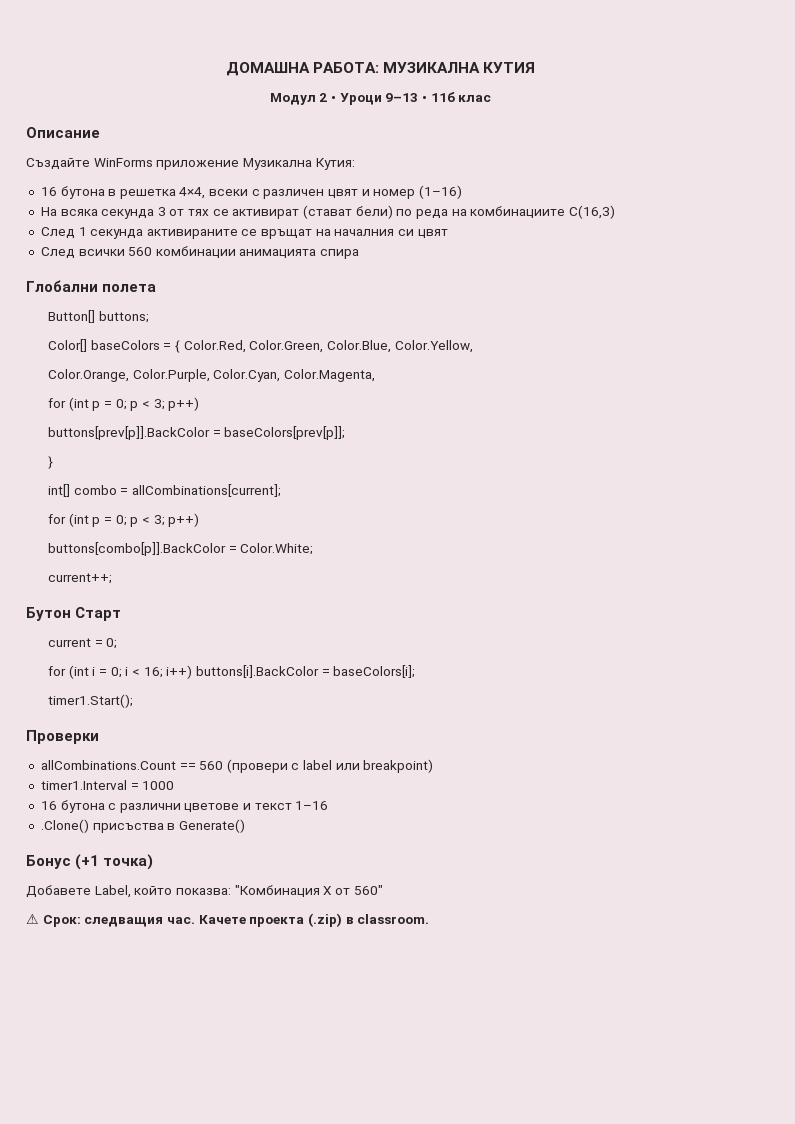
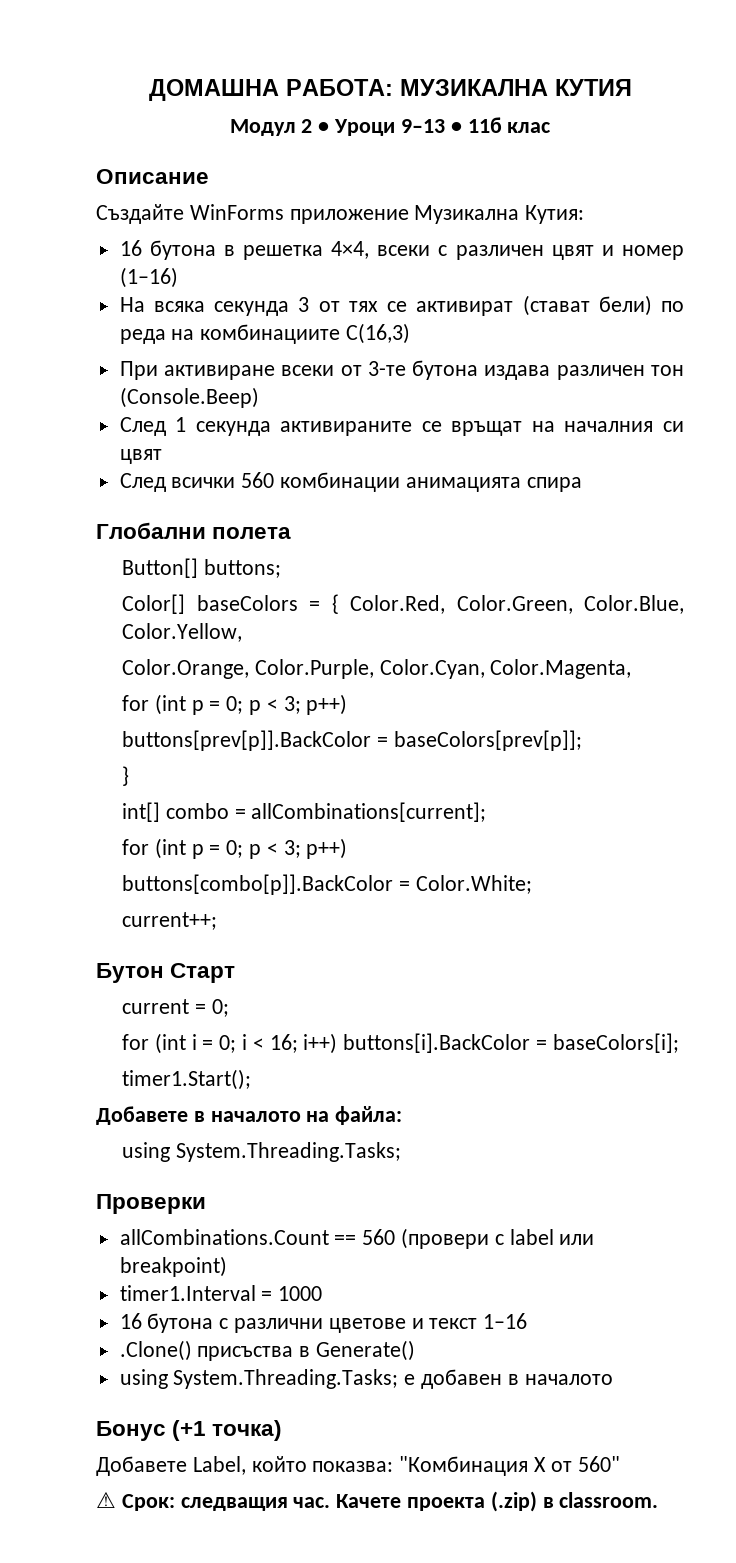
+ При активиране всеки от 3-те бутона издава различен тон (Console.Beep)
+ Добавете в началото на файла:
+ using System.Threading.Tasks;
+ using System.Threading.Tasks; е добавен в началото

